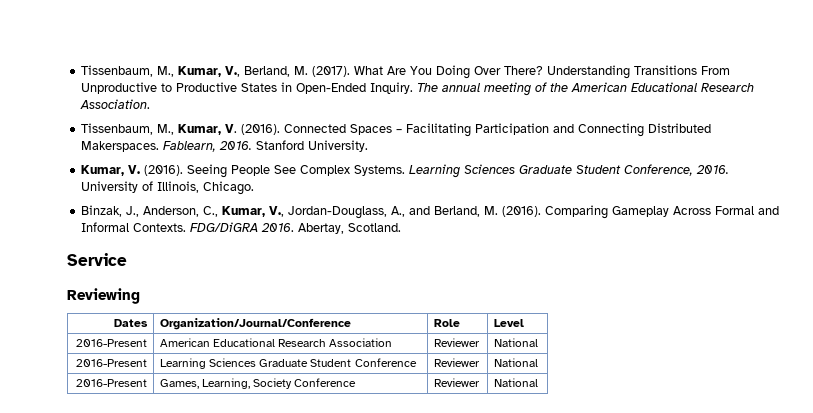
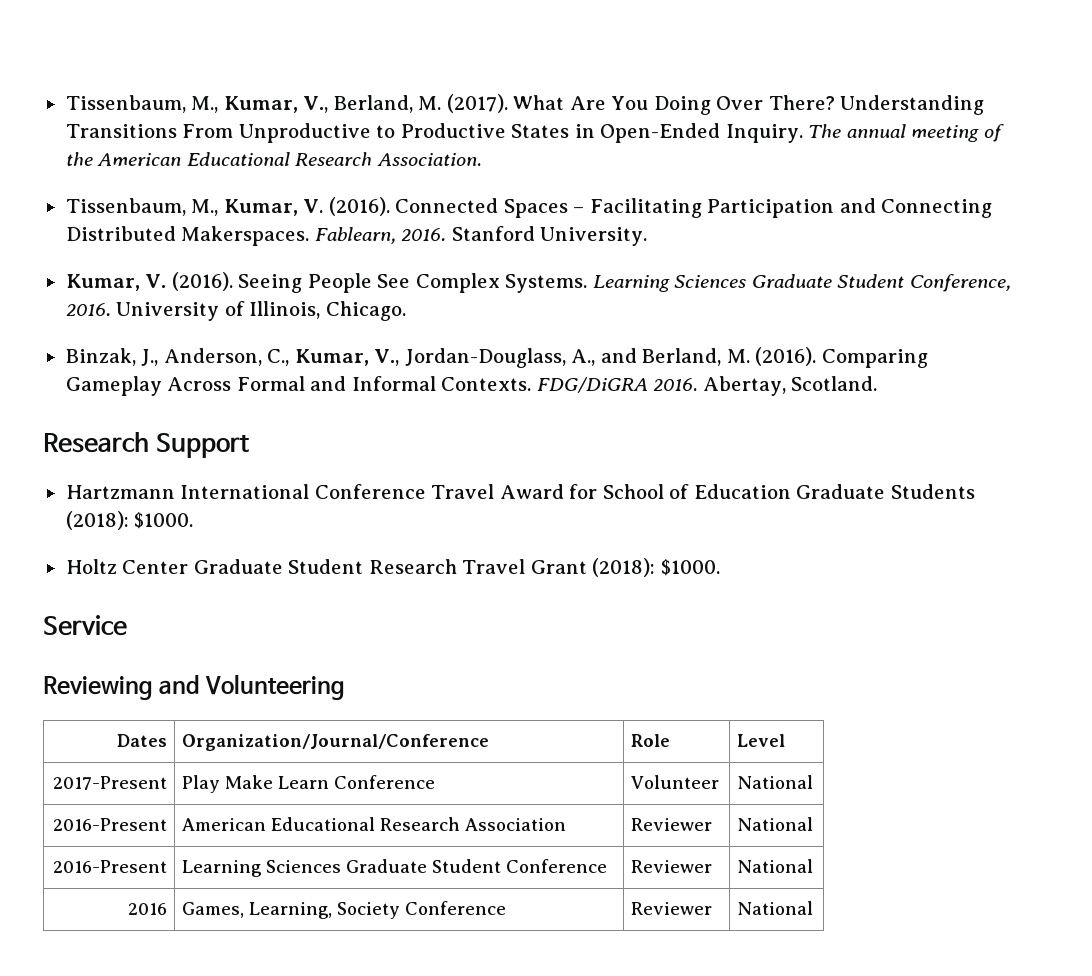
+ Research Support
+ Hartzmann International Conference Travel Award for School of Education Graduate Students (2018): $1000.
+ Holtz Center Graduate Student Research Travel Grant (2018): $1000.
- Reviewing
+ Reviewing and Volunteering
+ 2017-Present | Play Make Learn Conference | Volunteer | National
- 2016-Present | Games, Learning, Society Conference | Reviewer | National
+ 2016 | Games, Learning, Society Conference | Reviewer | National

